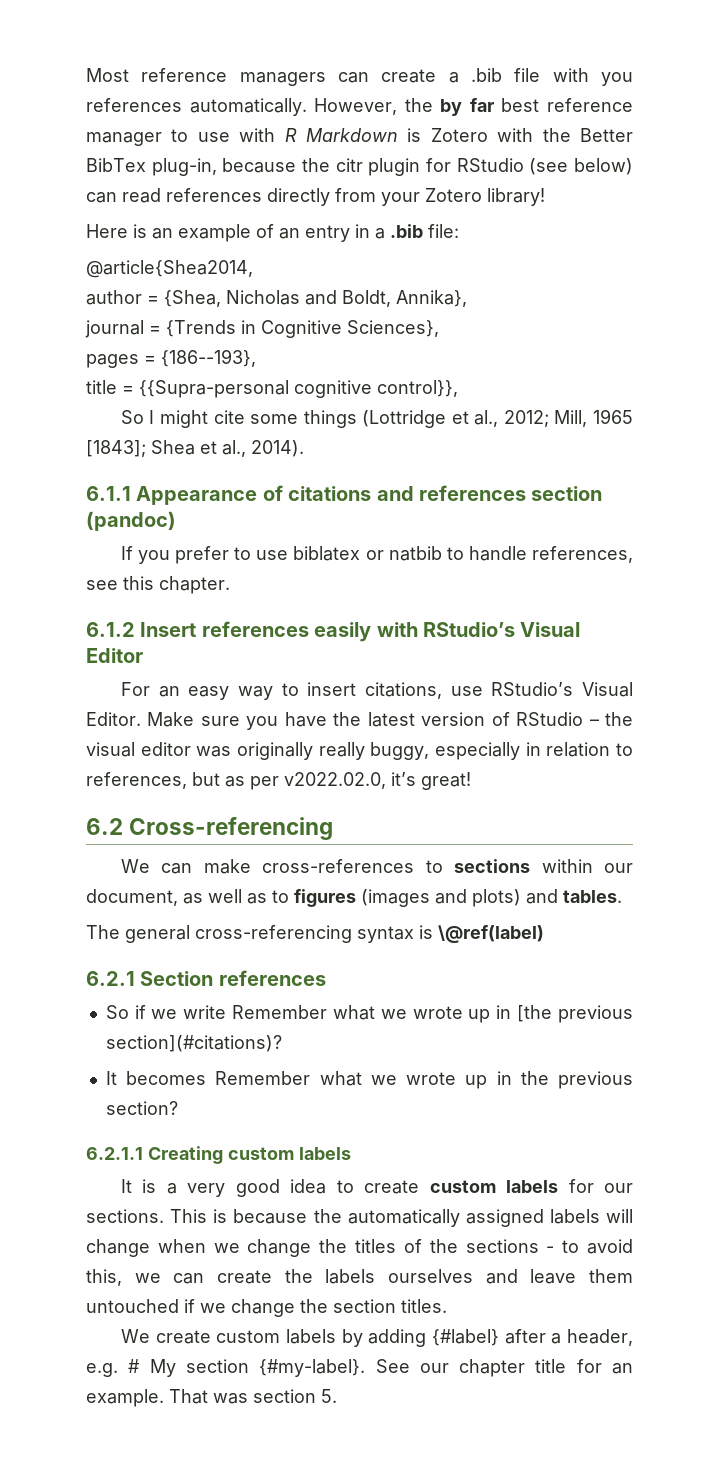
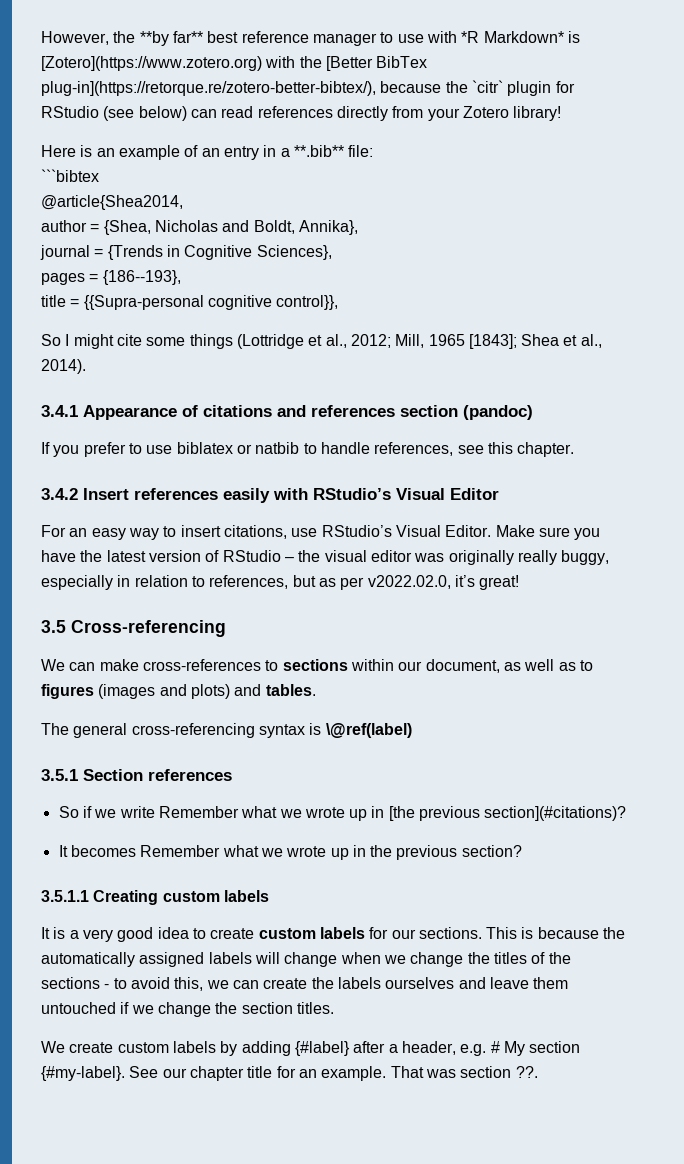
- Most reference managers can create a .bib file with you references automatically. However, the by far best reference manager to use with R Markdown is Zotero with the Better BibTex plug-in, because the citr plugin for RStudio (see below) can read references directly from your Zotero library!
+ However, the **by far** best reference manager to use with *R Markdown* is [Zotero](https://www.zotero.org) with the [Better BibTex plug-in](https://retorque.re/zotero-better-bibtex/), because the `citr` plugin for RStudio (see below) can read references directly from your Zotero library!
- Here is an example of an entry in a .bib file:
+ Here is an example of an entry in a **.bib** file:
+ ```bibtex
- 6.1.1 Appearance of citations and references section (pandoc)
+ 3.4.1 Appearance of citations and references section (pandoc)
- 6.1.2 Insert references easily with RStudio’s Visual Editor
+ 3.4.2 Insert references easily with RStudio’s Visual Editor
- 6.2 Cross-referencing
+ 3.5 Cross-referencing
- 6.2.1 Section references
+ 3.5.1 Section references
- 6.2.1.1 Creating custom labels
+ 3.5.1.1 Creating custom labels
- That was section 5.
+ That was section ??.

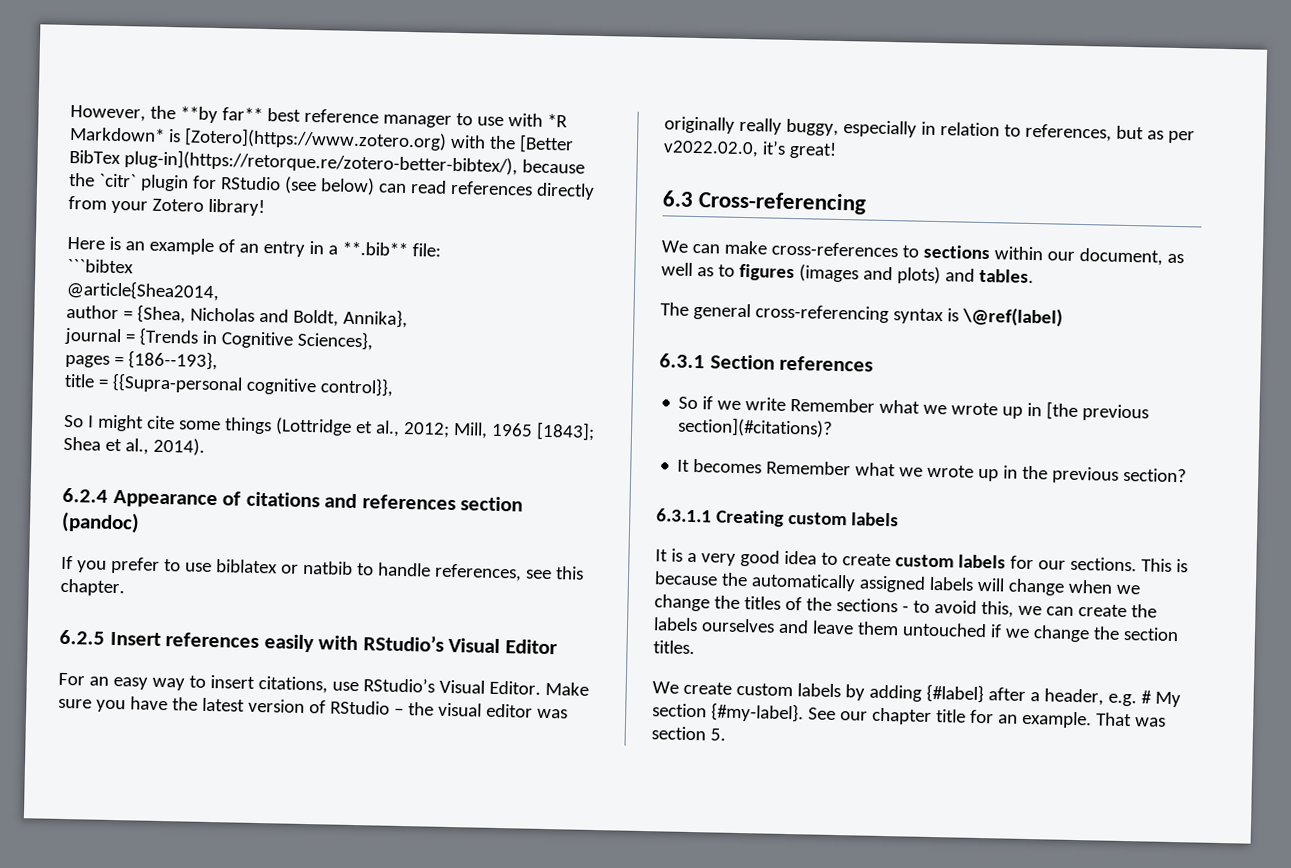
- 3.4.1 Appearance of citations and references section (pandoc)
+ 6.2.4 Appearance of citations and references section (pandoc)
- 3.4.2 Insert references easily with RStudio’s Visual Editor
+ 6.2.5 Insert references easily with RStudio’s Visual Editor
- 3.5 Cross-referencing
+ 6.3 Cross-referencing
- 3.5.1 Section references
+ 6.3.1 Section references
- 3.5.1.1 Creating custom labels
+ 6.3.1.1 Creating custom labels
- That was section ??.
+ That was section 5.

